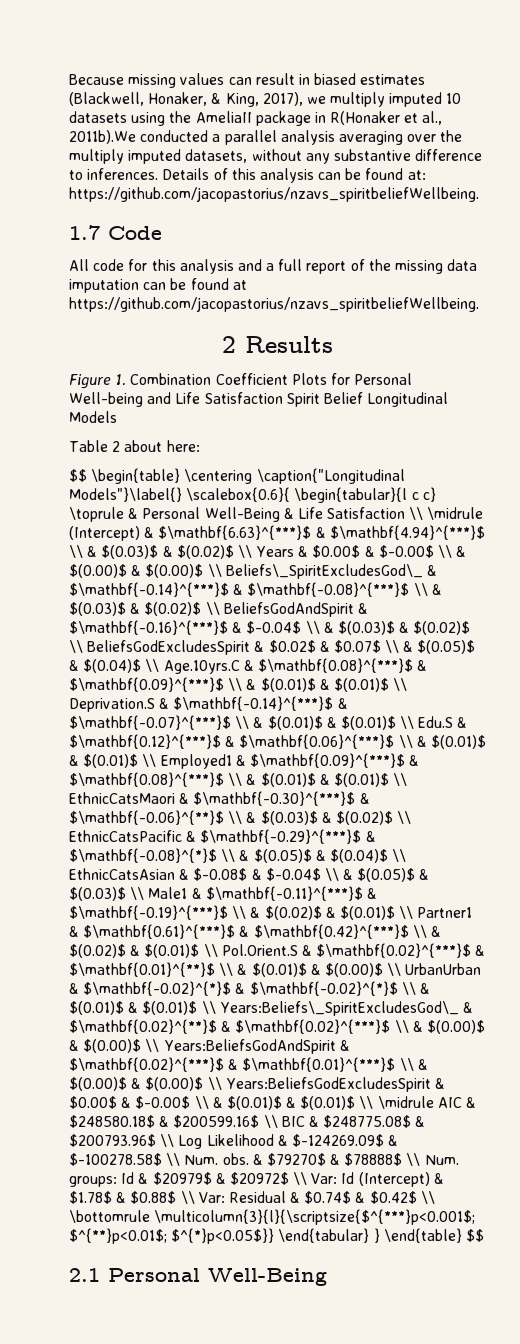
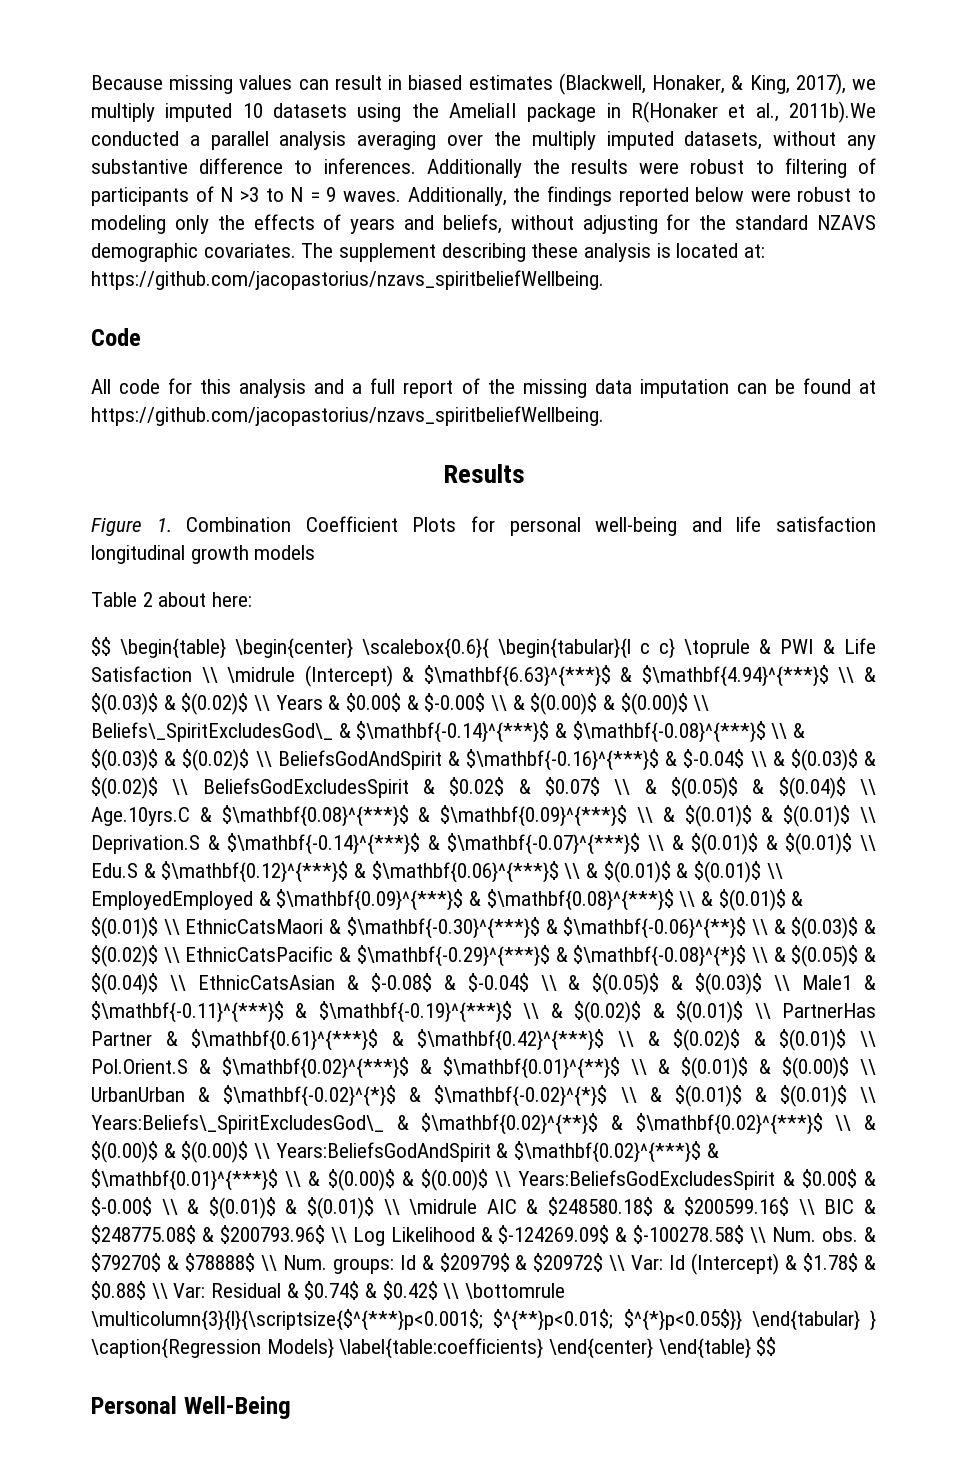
- Details of this analysis can be found at: https://github.com/jacopastorius/nzavs_spiritbeliefWellbeing.
+ Additionally the results were robust to filtering of participants of N >3 to N = 9 waves. Additionally, the findings reported below were robust to modeling only the effects of years and beliefs, without adjusting for the standard NZAVS demographic covariates. The supplement describing these analysis is located at: https://github.com/jacopastorius/nzavs_spiritbeliefWellbeing.
- 1.7 Code
+ Code
- 2 Results
+ Results
- Figure 1. Combination Coefficient Plots for Personal Well-being and Life Satisfaction Spirit Belief Longitudinal Models
+ Figure 1. Combination Coefficient Plots for personal well-being and life satisfaction longitudinal growth models
- $$ \begin{table} \centering \caption{"Longitudinal Models"}\label{} \scalebox{0.6}{ \begin{tabular}{l c c} \toprule & Personal Well-Being & Life Satisfaction \\ \midrule (Intercept) & $\mathbf{6.63}^{***}$ & $\mathbf{4.94}^{***}$ \\ & $(0.03)$ & $(0.02)$ \\ Years & $0.00$ & $-0.00$ \\ & $(0.00)$ & $(0.00)$ \\ Beliefs\_SpiritExcludesGod\_ & $\mathbf{-0.14}^{***}$ & $\mathbf{-0.08}^{***}$ \\ & $(0.03)$ & $(0.02)$ \\ BeliefsGodAndSpirit & $\mathbf{-0.16}^{***}$ & $-0.04$ \\ & $(0.03)$ & $(0.02)$ \\ BeliefsGodExcludesSpirit & $0.02$ & $0.07$ \\ & $(0.05)$ & $(0.04)$ \\ Age.10yrs.C & $\mathbf{0.08}^{***}$ & $\mathbf{0.09}^{***}$ \\ & $(0.01)$ & $(0.01)$ \\ Deprivation.S & $\mathbf{-0.14}^{***}$ & $\mathbf{-0.07}^{***}$ \\ & $(0.01)$ & $(0.01)$ \\ Edu.S & $\mathbf{0.12}^{***}$ & $\mathbf{0.06}^{***}$ \\ & $(0.01)$ & $(0.01)$ \\ Employed1 & $\mathbf{0.09}^{***}$ & $\mathbf{0.08}^{***}$ \\ & $(0.01)$ & $(0.01)$ \\ EthnicCatsMaori & $\mathbf{-0.30}^{***}$ & $\mathbf{-0.06}^{**}$ \\ & $(0.03)$ & $(0.02)$ \\ EthnicCatsPacific & $\mathbf{-0.29}^{***}$ & $\mathbf{-0.08}^{*}$ \\ & $(0.05)$ & $(0.04)$ \\ EthnicCatsAsian & $-0.08$ & $-0.04$ \\ & $(0.05)$ & $(0.03)$ \\ Male1 & $\mathbf{-0.11}^{***}$ & $\mathbf{-0.19}^{***}$ \\ & $(0.02)$ & $(0.01)$ \\ Partner1 & $\mathbf{0.61}^{***}$ & $\mathbf{0.42}^{***}$ \\ & $(0.02)$ & $(0.01)$ \\ Pol.Orient.S & $\mathbf{0.02}^{***}$ & $\mathbf{0.01}^{**}$ \\ & $(0.01)$ & $(0.00)$ \\ UrbanUrban & $\mathbf{-0.02}^{*}$ & $\mathbf{-0.02}^{*}$ \\ & $(0.01)$ & $(0.01)$ \\ Years:Beliefs\_SpiritExcludesGod\_ & $\mathbf{0.02}^{**}$ & $\mathbf{0.02}^{***}$ \\ & $(0.00)$ & $(0.00)$ \\ Years:BeliefsGodAndSpirit & $\mathbf{0.02}^{***}$ & $\mathbf{0.01}^{***}$ \\ & $(0.00)$ & $(0.00)$ \\ Years:BeliefsGodExcludesSpirit & $0.00$ & $-0.00$ \\ & $(0.01)$ & $(0.01)$ \\ \midrule AIC & $248580.18$ & $200599.16$ \\ BIC & $248775.08$ & $200793.96$ \\ Log Likelihood & $-124269.09$ & $-100278.58$ \\ Num. obs.
+ $$ \begin{table} \begin{center} \scalebox{0.6}{ \begin{tabular}{l c c} \toprule & PWI & Life Satisfaction \\ \midrule (Intercept) & $\mathbf{6.63}^{***}$ & $\mathbf{4.94}^{***}$ \\ & $(0.03)$ & $(0.02)$ \\ Years & $0.00$ & $-0.00$ \\ & $(0.00)$ & $(0.00)$ \\ Beliefs\_SpiritExcludesGod\_ & $\mathbf{-0.14}^{***}$ & $\mathbf{-0.08}^{***}$ \\ & $(0.03)$ & $(0.02)$ \\ BeliefsGodAndSpirit & $\mathbf{-0.16}^{***}$ & $-0.04$ \\ & $(0.03)$ & $(0.02)$ \\ BeliefsGodExcludesSpirit & $0.02$ & $0.07$ \\ & $(0.05)$ & $(0.04)$ \\ Age.10yrs.C & $\mathbf{0.08}^{***}$ & $\mathbf{0.09}^{***}$ \\ & $(0.01)$ & $(0.01)$ \\ Deprivation.S & $\mathbf{-0.14}^{***}$ & $\mathbf{-0.07}^{***}$ \\ & $(0.01)$ & $(0.01)$ \\ Edu.S & $\mathbf{0.12}^{***}$ & $\mathbf{0.06}^{***}$ \\ & $(0.01)$ & $(0.01)$ \\ EmployedEmployed & $\mathbf{0.09}^{***}$ & $\mathbf{0.08}^{***}$ \\ & $(0.01)$ & $(0.01)$ \\ EthnicCatsMaori & $\mathbf{-0.30}^{***}$ & $\mathbf{-0.06}^{**}$ \\ & $(0.03)$ & $(0.02)$ \\ EthnicCatsPacific & $\mathbf{-0.29}^{***}$ & $\mathbf{-0.08}^{*}$ \\ & $(0.05)$ & $(0.04)$ \\ EthnicCatsAsian & $-0.08$ & $-0.04$ \\ & $(0.05)$ & $(0.03)$ \\ Male1 & $\mathbf{-0.11}^{***}$ & $\mathbf{-0.19}^{***}$ \\ & $(0.02)$ & $(0.01)$ \\ PartnerHas Partner & $\mathbf{0.61}^{***}$ & $\mathbf{0.42}^{***}$ \\ & $(0.02)$ & $(0.01)$ \\ Pol.Orient.S & $\mathbf{0.02}^{***}$ & $\mathbf{0.01}^{**}$ \\ & $(0.01)$ & $(0.00)$ \\ UrbanUrban & $\mathbf{-0.02}^{*}$ & $\mathbf{-0.02}^{*}$ \\ & $(0.01)$ & $(0.01)$ \\ Years:Beliefs\_SpiritExcludesGod\_ & $\mathbf{0.02}^{**}$ & $\mathbf{0.02}^{***}$ \\ & $(0.00)$ & $(0.00)$ \\ Years:BeliefsGodAndSpirit & $\mathbf{0.02}^{***}$ & $\mathbf{0.01}^{***}$ \\ & $(0.00)$ & $(0.00)$ \\ Years:BeliefsGodExcludesSpirit & $0.00$ & $-0.00$ \\ & $(0.01)$ & $(0.01)$ \\ \midrule AIC & $248580.18$ & $200599.16$ \\ BIC & $248775.08$ & $200793.96$ \\ Log Likelihood & $-124269.09$ & $-100278.58$ \\ Num. obs.
- & $79270$ & $78888$ \\ Num. groups: Id & $20979$ & $20972$ \\ Var: Id (Intercept) & $1.78$ & $0.88$ \\ Var: Residual & $0.74$ & $0.42$ \\ \bottomrule \multicolumn{3}{l}{\scriptsize{$^{***}p<0.001$; $^{**}p<0.01$; $^{*}p<0.05$}} \end{tabular} } \end{table} $$
+ & $79270$ & $78888$ \\ Num. groups: Id & $20979$ & $20972$ \\ Var: Id (Intercept) & $1.78$ & $0.88$ \\ Var: Residual & $0.74$ & $0.42$ \\ \bottomrule \multicolumn{3}{l}{\scriptsize{$^{***}p<0.001$; $^{**}p<0.01$; $^{*}p<0.05$}} \end{tabular} } \caption{Regression Models} \label{table:coefficients} \end{center} \end{table} $$
- 2.1 Personal Well-Being
+ Personal Well-Being

